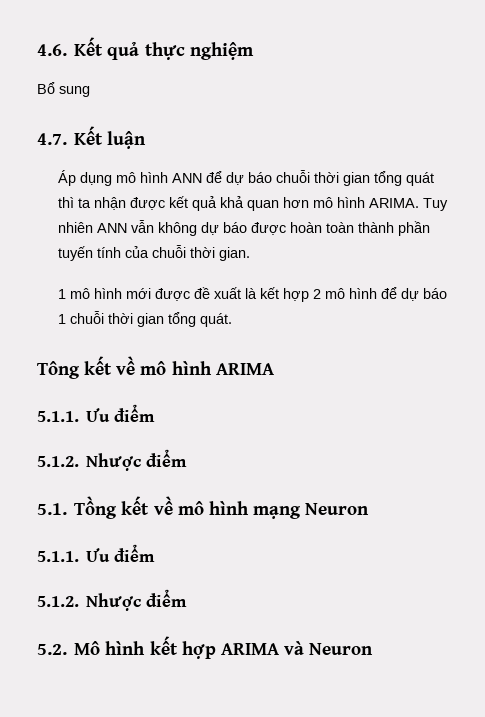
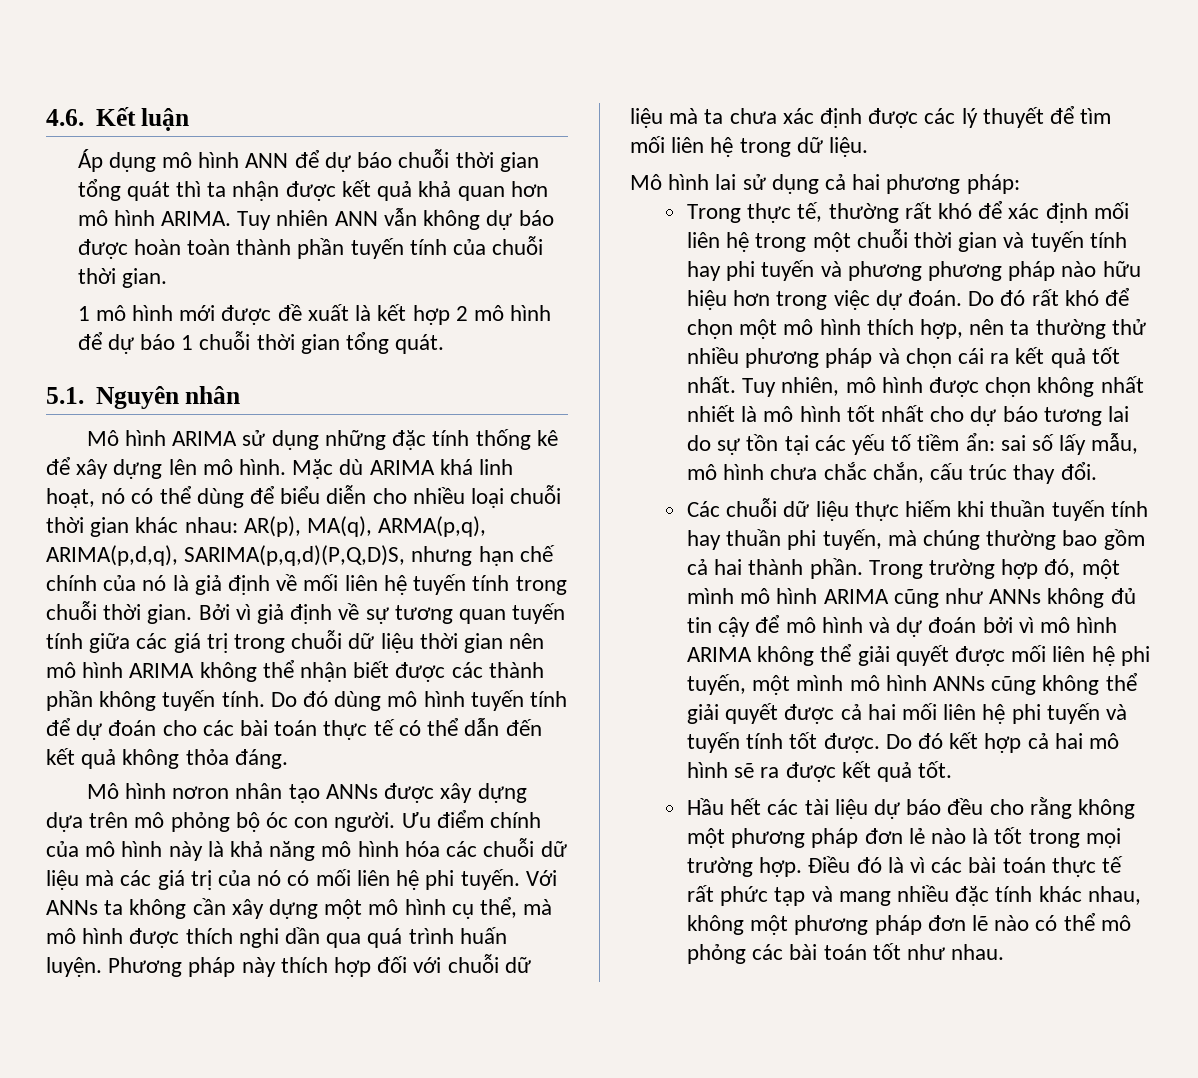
- 4.6. Kết quả thực nghiệm
- Bổ sung
- 4.7. Kết luận
+ 4.6. Kết luận
- Tông kết về mô hình ARIMA
- 5.1.1. Ưu điểm
- 5.1.2. Nhược điểm
- 5.1. Tồng kết về mô hình mạng Neuron
- 5.1.1. Ưu điểm
- 5.1.2. Nhược điểm
- 5.2. Mô hình kết hợp ARIMA và Neuron
+ 5.1. Nguyên nhân
+ Mô hình ARIMA sử dụng những đặc tính thống kê để xây dựng lên mô hình. Mặc dù ARIMA khá linh hoạt, nó có thể dùng để biểu diễn cho nhiều loại chuỗi thời gian khác nhau: AR(p), MA(q), ARMA(p,q), ARIMA(p,d,q), SARIMA(p,q,d)(P,Q,D)S, nhưng hạn chế chính của nó là giả định về mối liên hệ tuyến tính trong chuỗi thời gian. Bởi vì giả định về sự tương quan tuyến tính giữa các giá trị trong chuỗi dữ liệu thời gian nên mô hình ARIMA không thể nhận biết được các thành phần không tuyến tính. Do đó dùng mô hình tuyến tính để dự đoán cho các bài toán thực tế có thể dẫn đến kết quả không thỏa đáng.
+ Mô hình nơron nhân tạo ANNs được xây dựng dựa trên mô phỏng bộ óc con người. Ưu điểm chính của mô hình này là khả năng mô hình hóa các chuỗi dữ liệu mà các giá trị của nó có mối liên hệ phi tuyến. Với ANNs ta không cần xây dựng một mô hình cụ thể, mà mô hình được thích nghi dần qua quá trình huấn luyện. Phương pháp này thích hợp đối với chuỗi dữ liệu mà ta chưa xác định được các lý thuyết để tìm mối liên hệ trong dữ liệu.
+ Mô hình lai sử dụng cả hai phương pháp:
+ Trong thực tế, thường rất khó để xác định mối liên hệ trong một chuỗi thời gian và tuyến tính hay phi tuyến và phương phương pháp nào hữu hiệu hơn trong việc dự đoán. Do đó rất khó để chọn một mô hình thích hợp, nên ta thường thử nhiều phương pháp và chọn cái ra kết quả tốt nhất. Tuy nhiên, mô hình được chọn không nhất nhiết là mô hình tốt nhất cho dự báo tương lai do sự tồn tại các yếu tố tiềm ẩn: sai số lấy mẫu, mô hình chưa chắc chắn, cấu trúc thay đổi.
+ Các chuỗi dữ liệu thực hiếm khi thuần tuyến tính hay thuần phi tuyến, mà chúng thường bao gồm cả hai thành phần. Trong trường hợp đó, một mình mô hình ARIMA cũng như ANNs không đủ tin cậy để mô hình và dự đoán bởi vì mô hình ARIMA không thể giải quyết được mối liên hệ phi tuyến, một mình mô hình ANNs cũng không thể giải quyết được cả hai mối liên hệ phi tuyến và tuyến tính tốt được. Do đó kết hợp cả hai mô hình sẽ ra được kết quả tốt.
+ Hầu hết các tài liệu dự báo đều cho rằng không một phương pháp đơn lẻ nào là tốt trong mọi trường hợp. Điều đó là vì các bài toán thực tế rất phức tạp và mang nhiều đặc tính khác nhau, không một phương pháp đơn lẽ nào có thể mô phỏng các bài toán tốt như nhau.

